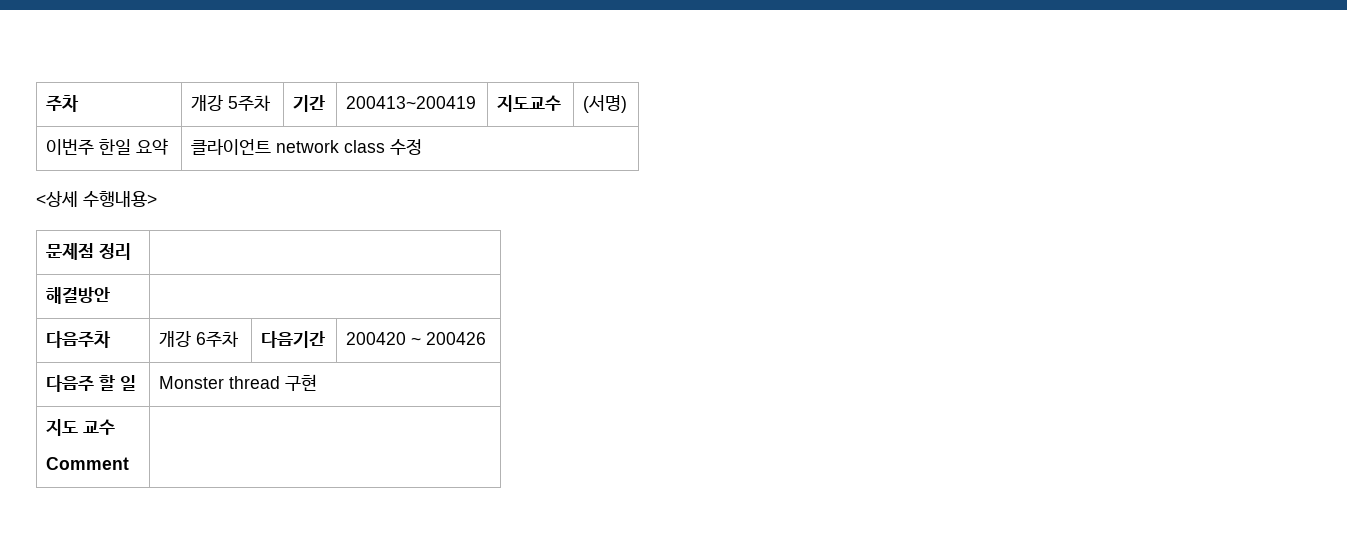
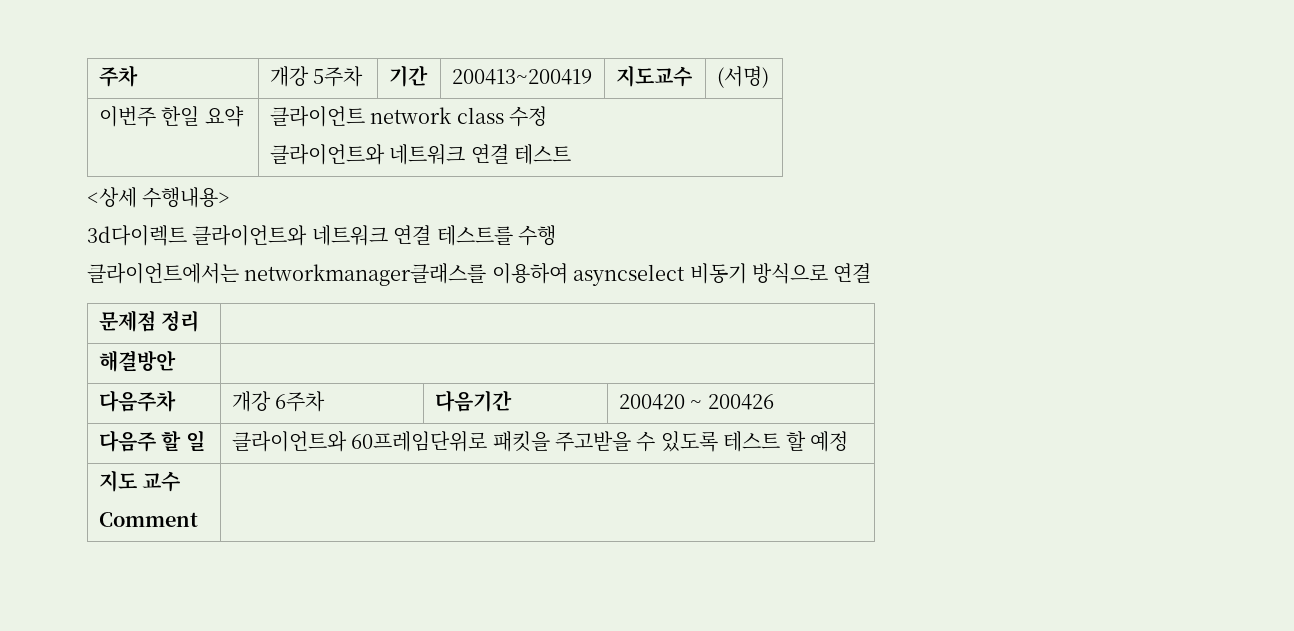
  이번주 한일 요약 | 클라이언트 network class 수정
+ 클라이언트와 네트워크 연결 테스트
  <상세 수행내용>
+ 3d다이렉트 클라이언트와 네트워크 연결 테스트를 수행
+ 클라이언트에서는 networkmanager클래스를 이용하여 asyncselect 비동기 방식으로 연결
- 다음주 할 일 | Monster thread 구현
+ 다음주 할 일 | 클라이언트와 60프레임단위로 패킷을 주고받을 수 있도록 테스트 할 예정

